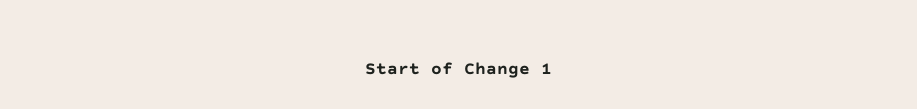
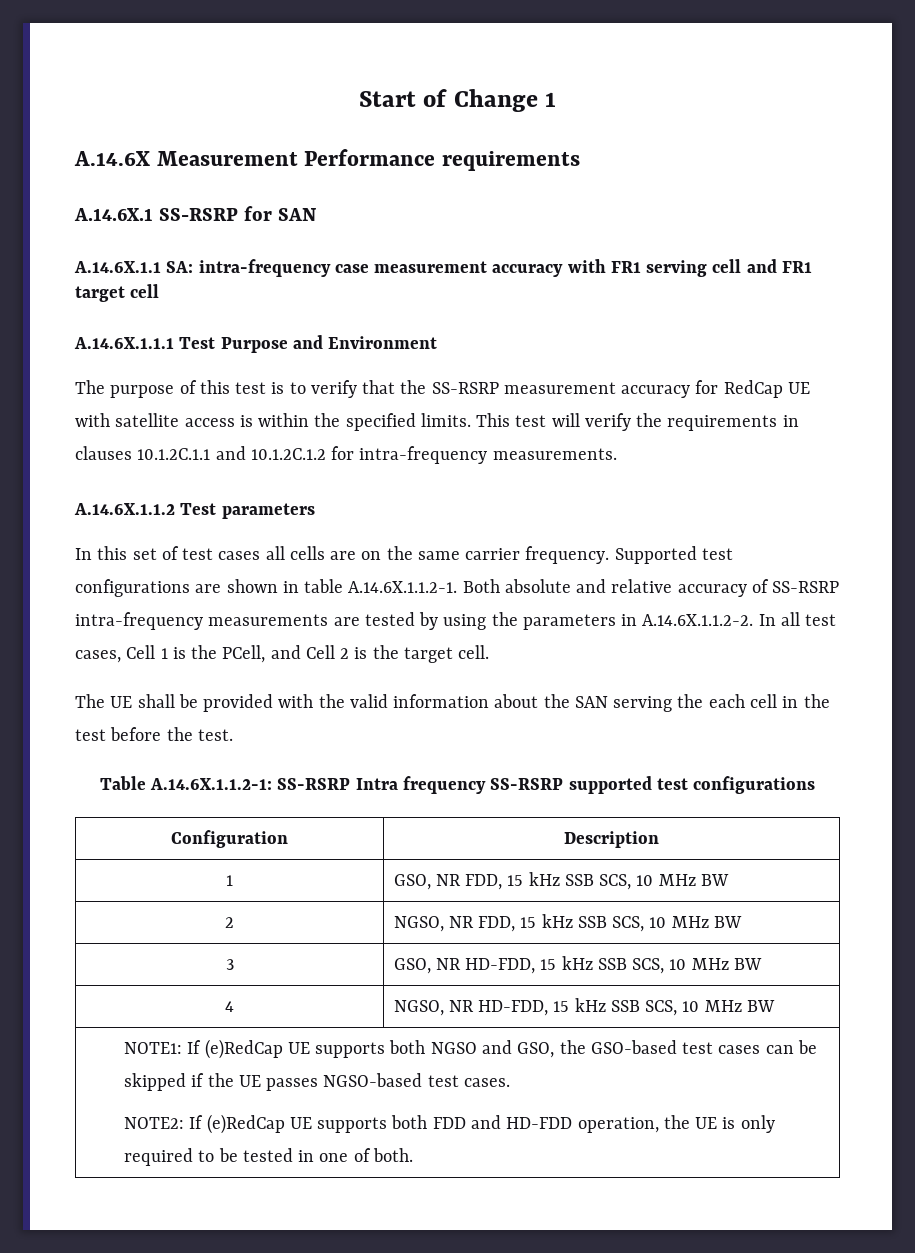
+ A.14.6X Measurement Performance requirements
+ A.14.6X.1 SS-RSRP for SAN
+ A.14.6X.1.1 SA: intra-frequency case measurement accuracy with FR1 serving cell and FR1 target cell
+ A.14.6X.1.1.1 Test Purpose and Environment
+ The purpose of this test is to verify that the SS-RSRP measurement accuracy for RedCap UE with satellite access is within the specified limits. This test will verify the requirements in clauses 10.1.2C.1.1 and 10.1.2C.1.2 for intra-frequency measurements.
+ A.14.6X.1.1.2 Test parameters
+ In this set of test cases all cells are on the same carrier frequency. Supported test configurations are shown in table A.14.6X.1.1.2-1. Both absolute and relative accuracy of SS-RSRP intra-frequency measurements are tested by using the parameters in A.14.6X.1.1.2-2. In all test cases, Cell 1 is the PCell, and Cell 2 is the target cell.
+ The UE shall be provided with the valid information about the SAN serving the each cell in the test before the test.
+ Table A.14.6X.1.1.2-1: SS-RSRP Intra frequency SS-RSRP supported test configurations
+ Configuration | Description
+ 1 | GSO, NR FDD, 15 kHz SSB SCS, 10 MHz BW
+ 2 | NGSO, NR FDD, 15 kHz SSB SCS, 10 MHz BW
+ 3 | GSO, NR HD-FDD, 15 kHz SSB SCS, 10 MHz BW
+ 4 | NGSO, NR HD-FDD, 15 kHz SSB SCS, 10 MHz BW
+ NOTE1: If (e)RedCap UE supports both NGSO and GSO, the GSO-based test cases can be skipped if the UE passes NGSO-based test cases.
+ NOTE2: If (e)RedCap UE supports both FDD and HD-FDD operation, the UE is only required to be tested in one of both.

